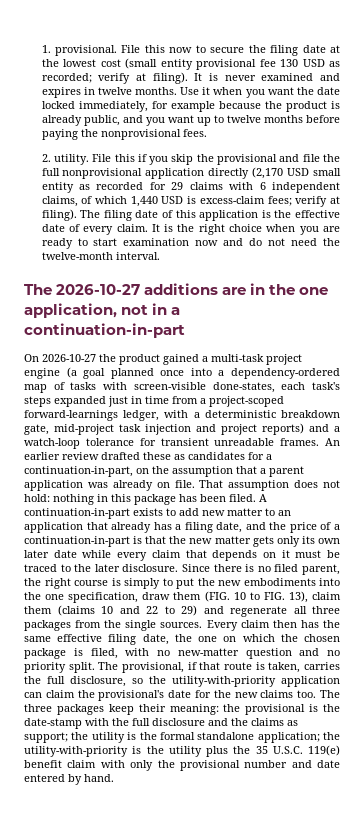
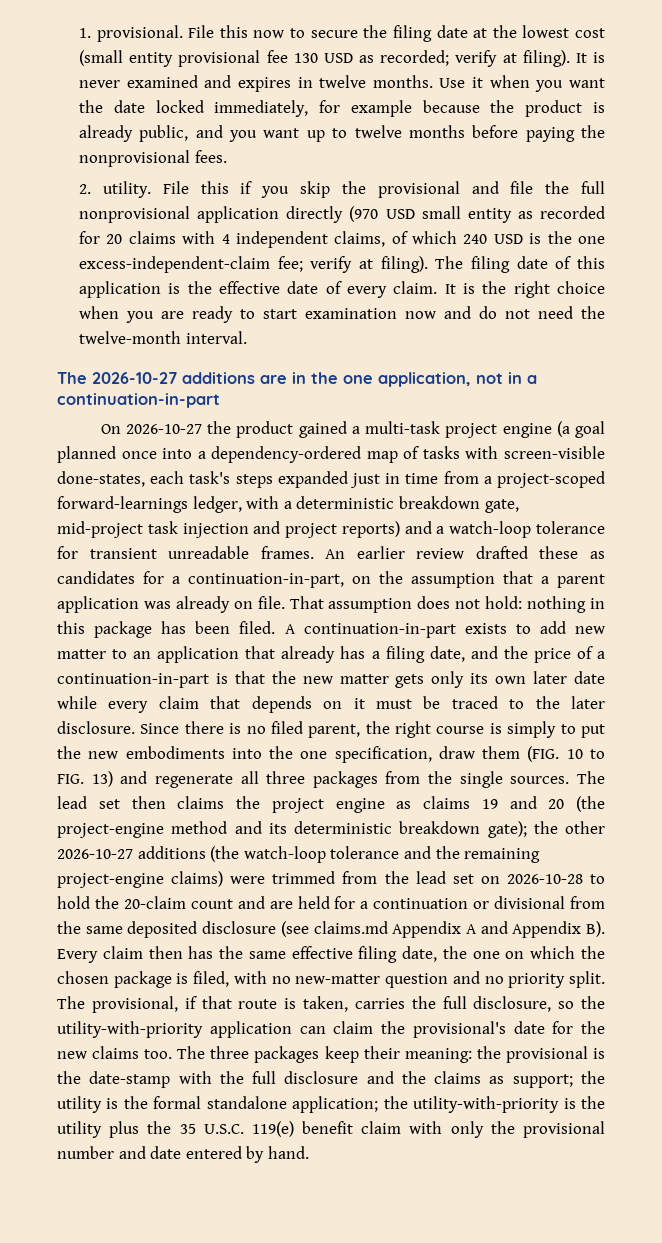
- File this if you skip the provisional and file the full nonprovisional application directly (2,170 USD small entity as recorded for 29 claims with 6 independent claims, of which 1,440 USD is excess-claim fees; verify at filing).
+ File this if you skip the provisional and file the full nonprovisional application directly (970 USD small entity as recorded for 20 claims with 4 independent claims, of which 240 USD is the one excess-independent-claim fee; verify at filing).
- Since there is no filed parent, the right course is simply to put the new embodiments into the one specification, draw them (FIG. 10 to FIG. 13), claim them (claims 10 and 22 to 29) and regenerate all three packages from the single sources.
+ Since there is no filed parent, the right course is simply to put the new embodiments into the one specification, draw them (FIG. 10 to FIG. 13) and regenerate all three packages from the single sources.
- Every claim then has the same effective filing date, the one on which the chosen package is filed, with no new-matter question and no priority split.
+ The lead set then claims the project engine as claims 19 and 20 (the project-engine method and its deterministic breakdown gate); the other 2026-10-27 additions (the watch-loop tolerance and the remaining project-engine claims) were trimmed from the lead set on 2026-10-28 to hold the 20-claim count and are held for a continuation or divisional from the same deposited disclosure (see claims.md Appendix A and Appendix B). Every claim then has the same effective filing date, the one on which the chosen package is filed, with no new-matter question and no priority split.

